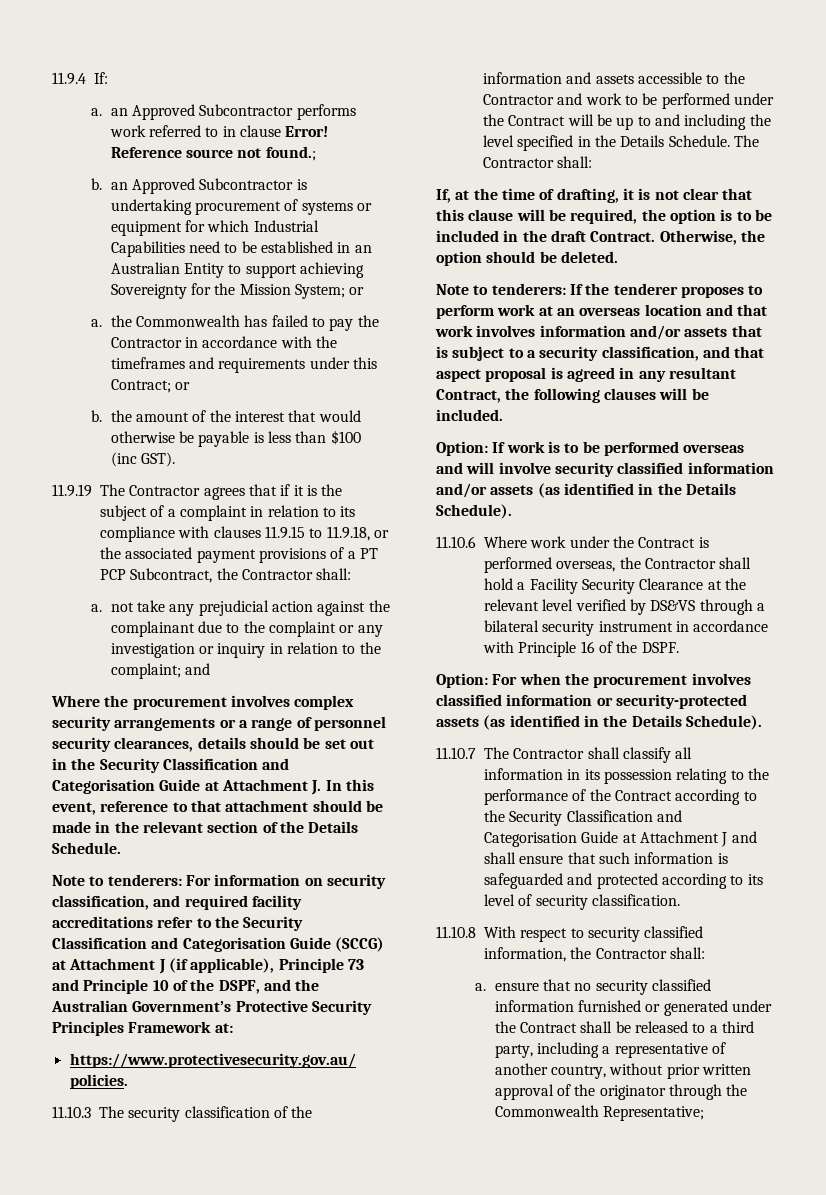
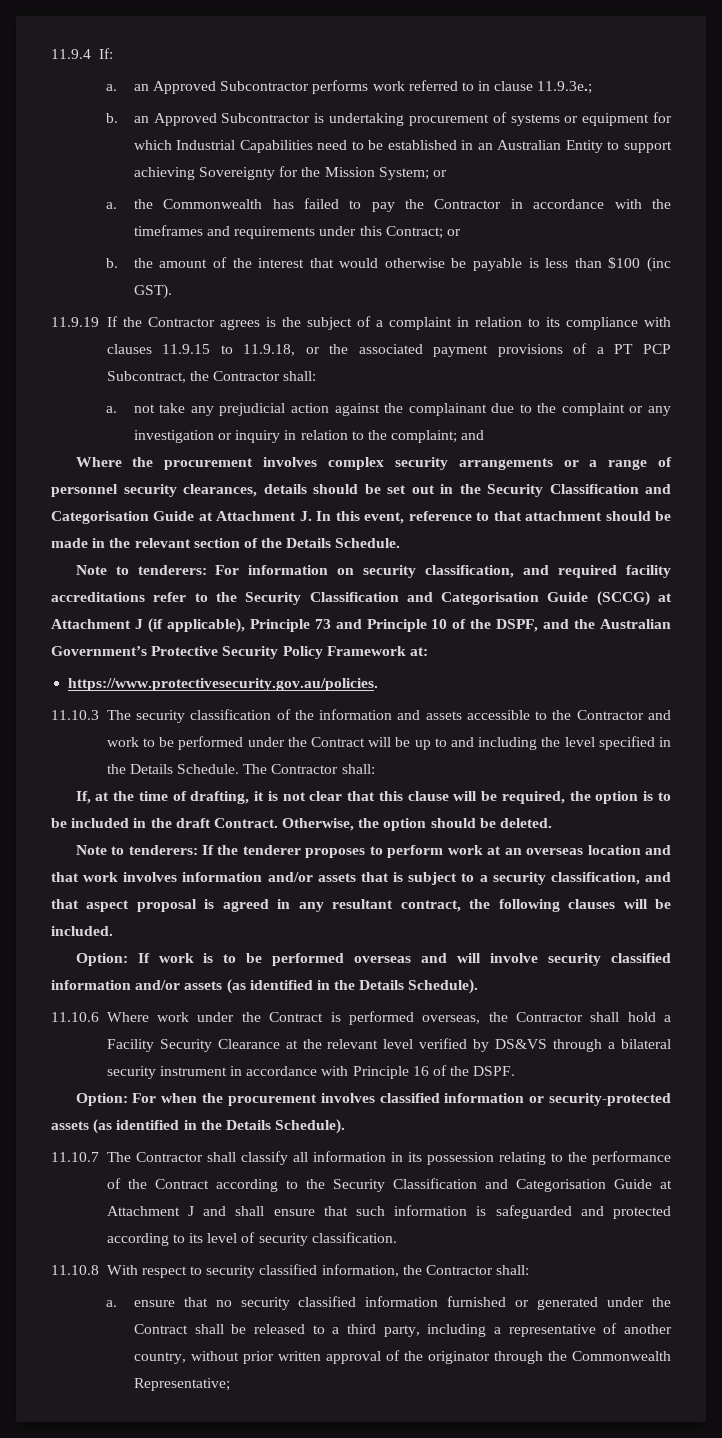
- a. an Approved Subcontractor performs work referred to in clause Error! Reference source not found.;
+ a. an Approved Subcontractor performs work referred to in clause 11.9.3e.;
- 11.9.19 The Contractor agrees that if it is the subject of a complaint in relation to its compliance with clauses 11.9.15 to 11.9.18, or the associated payment provisions of a PT PCP Subcontract, the Contractor shall:
+ 11.9.19 If the Contractor agrees is the subject of a complaint in relation to its compliance with clauses 11.9.15 to 11.9.18, or the associated payment provisions of a PT PCP Subcontract, the Contractor shall:
- Note to tenderers: For information on security classification, and required facility accreditations refer to the Security Classification and Categorisation Guide (SCCG) at Attachment J (if applicable), Principle 73 and Principle 10 of the DSPF, and the Australian Government’s Protective Security Principles Framework at:
+ Note to tenderers: For information on security classification, and required facility accreditations refer to the Security Classification and Categorisation Guide (SCCG) at Attachment J (if applicable), Principle 73 and Principle 10 of the DSPF, and the Australian Government’s Protective Security Policy Framework at:
- Note to tenderers: If the tenderer proposes to perform work at an overseas location and that work involves information and/or assets that is subject to a security classification, and that aspect proposal is agreed in any resultant Contract, the following clauses will be included.
+ Note to tenderers: If the tenderer proposes to perform work at an overseas location and that work involves information and/or assets that is subject to a security classification, and that aspect proposal is agreed in any resultant contract, the following clauses will be included.

